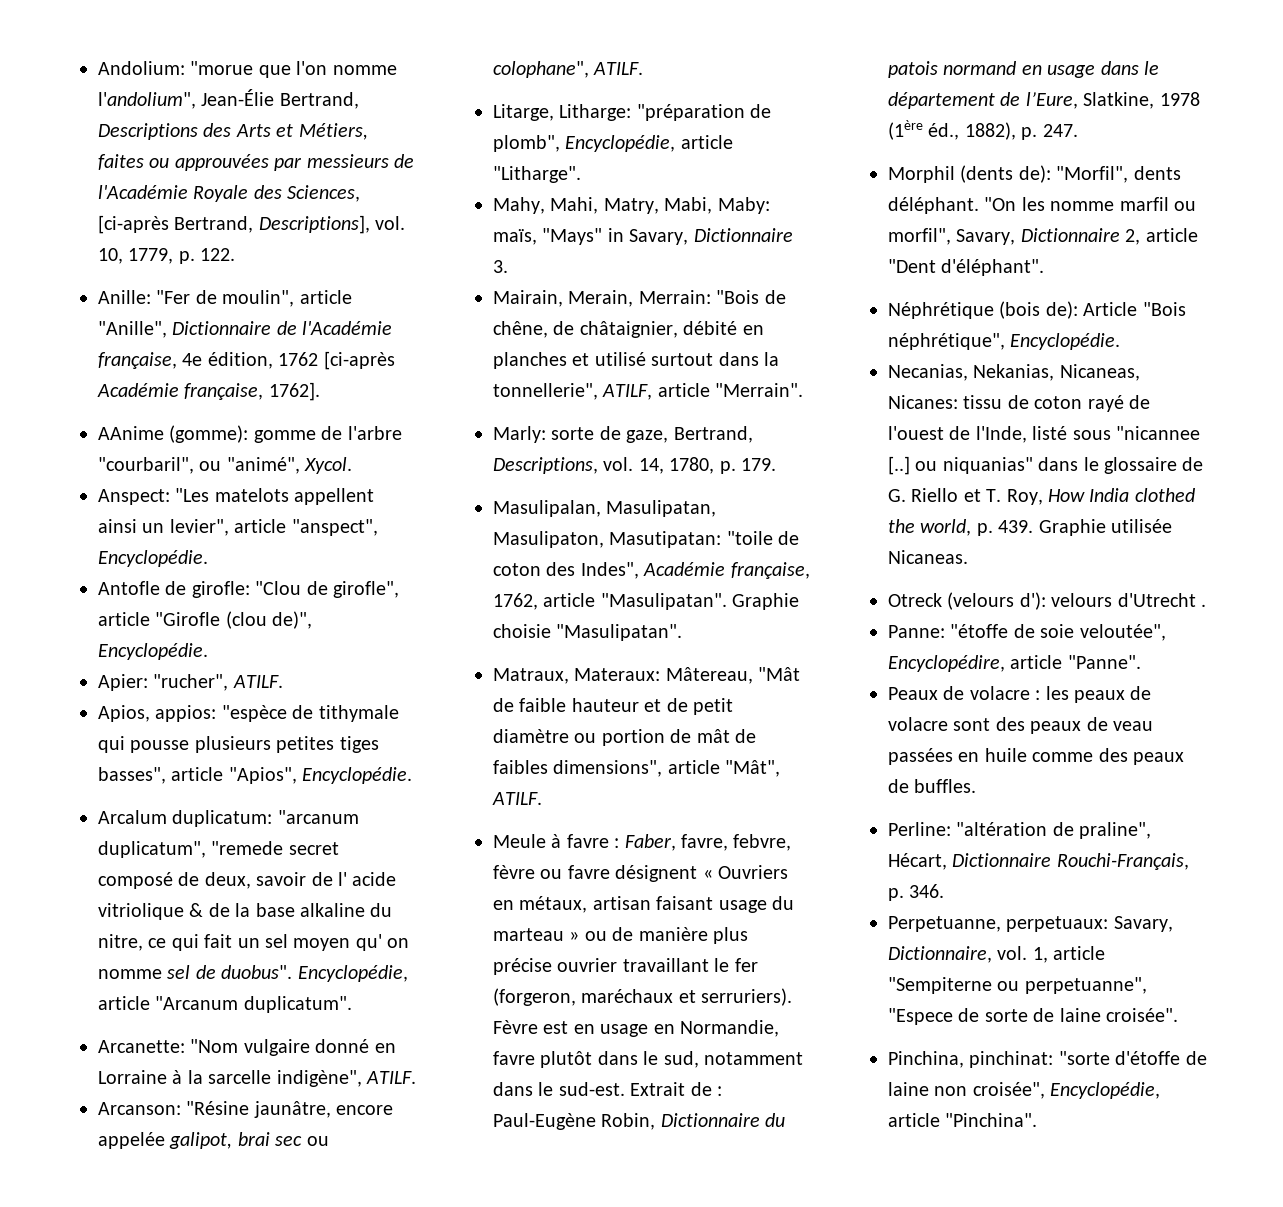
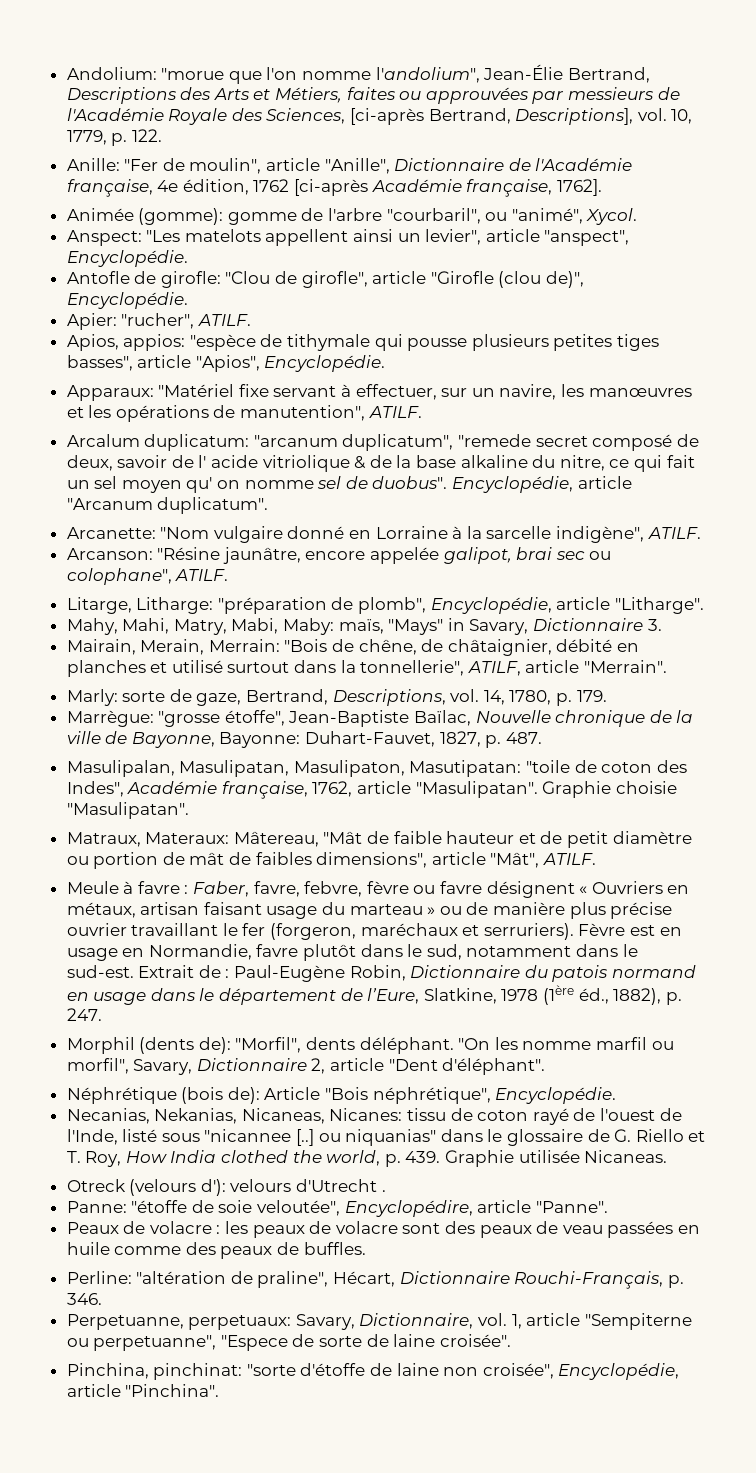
- AAnime (gomme): gomme de l'arbre "courbaril", ou "animé", Xycol.
+ Animée (gomme): gomme de l'arbre "courbaril", ou "animé", Xycol.
+ Apparaux: "Matériel fixe servant à effectuer, sur un navire, les manœuvres et les opérations de manutention", ATILF.
+ Marrègue: "grosse étoffe", Jean-Baptiste Baïlac, Nouvelle chronique de la ville de Bayonne, Bayonne: Duhart-Fauvet, 1827, p. 487.

